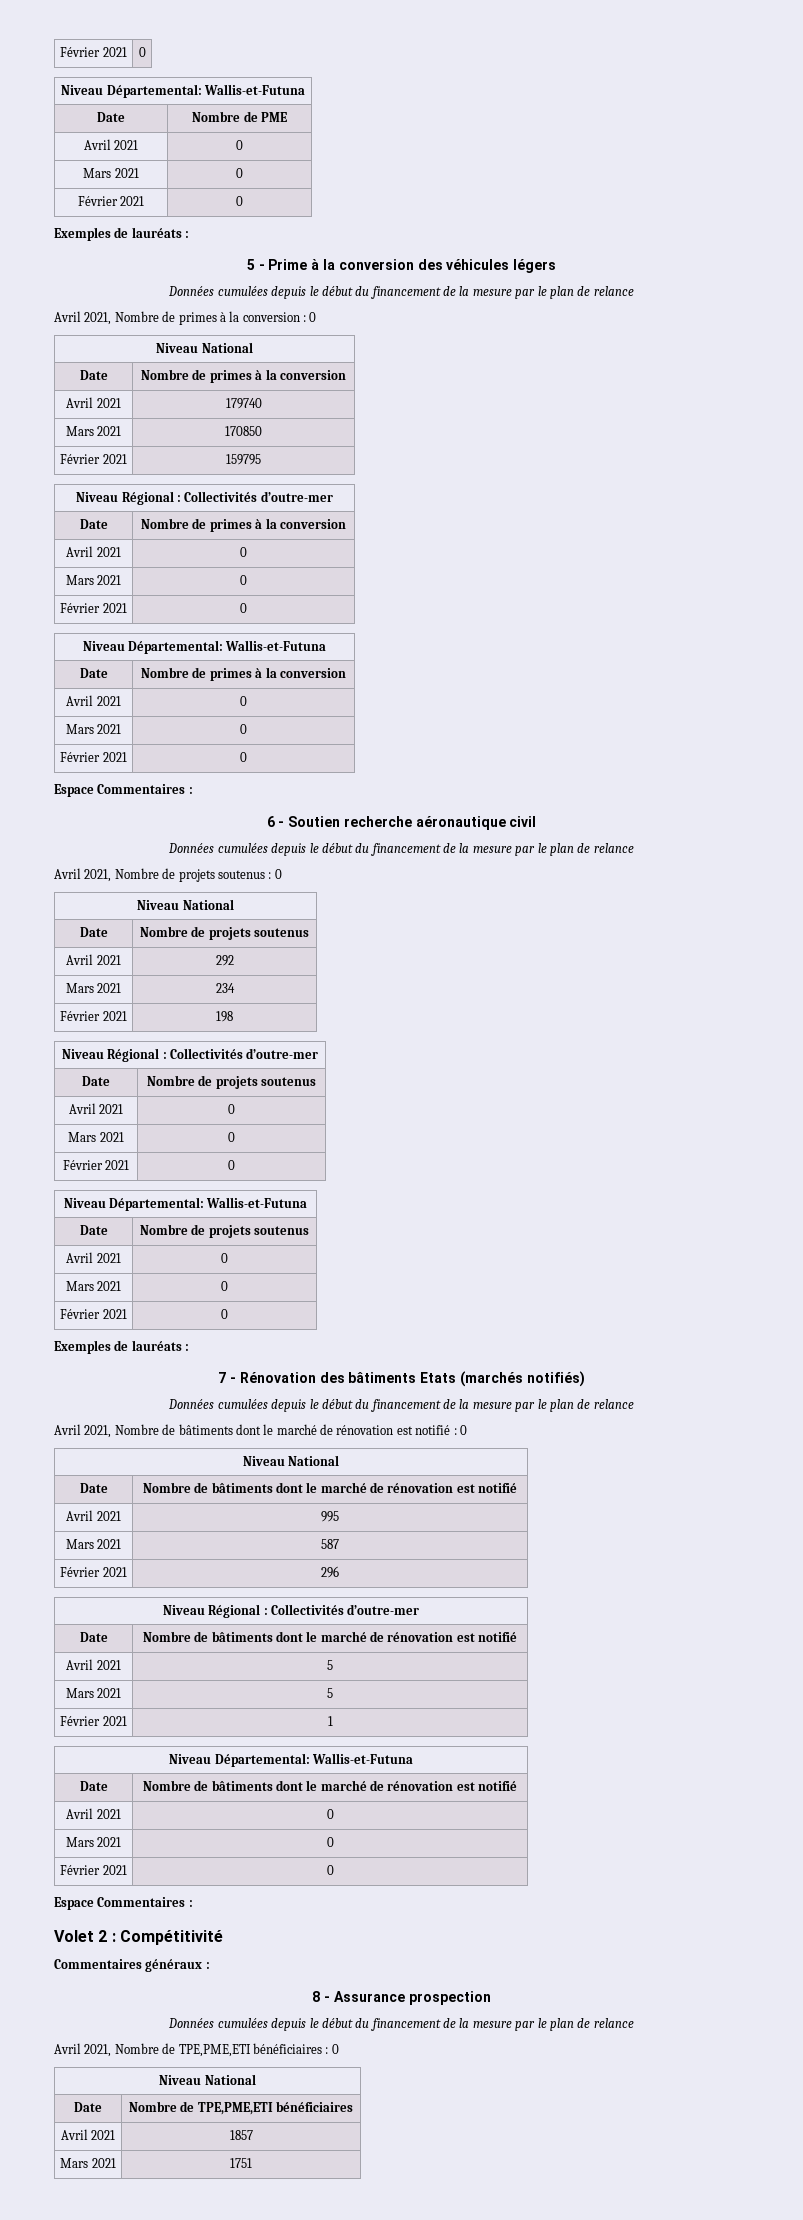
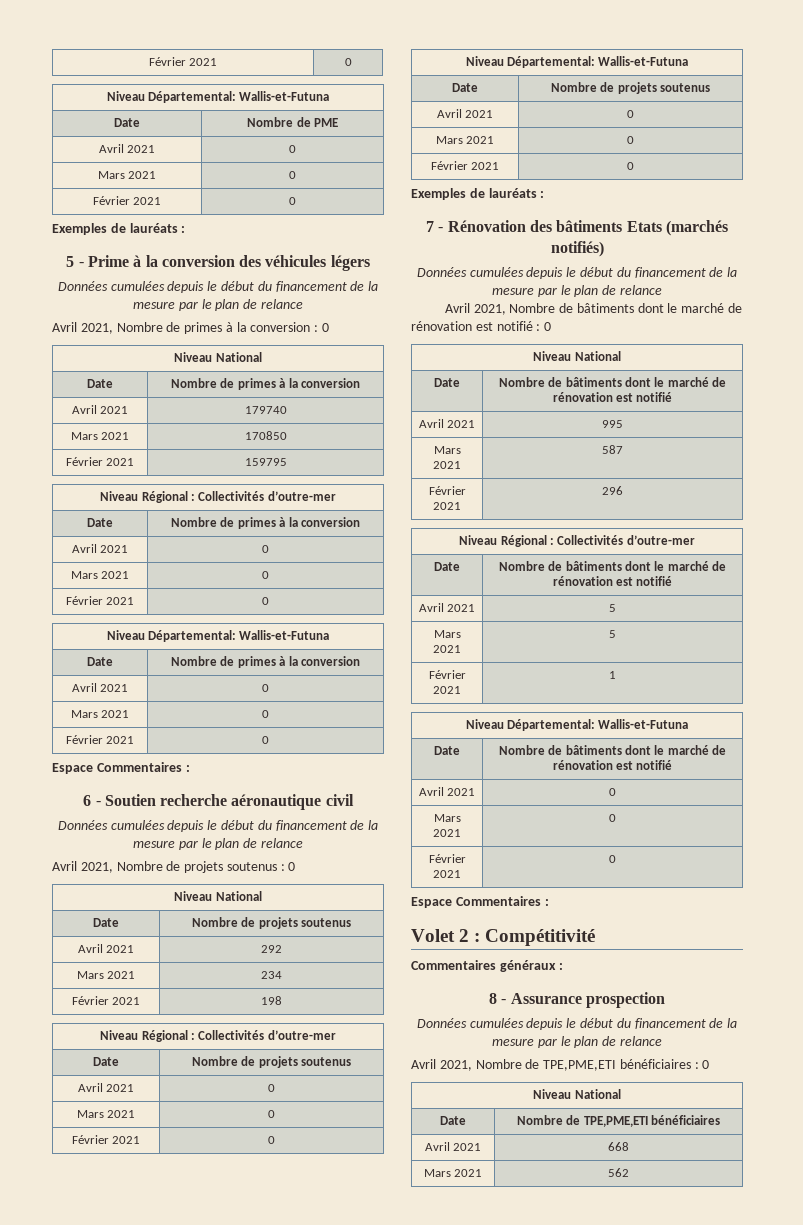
- Avril 2021 | 1857
- Mars 2021 | 1751
+ Avril 2021 | 668
+ Mars 2021 | 562

